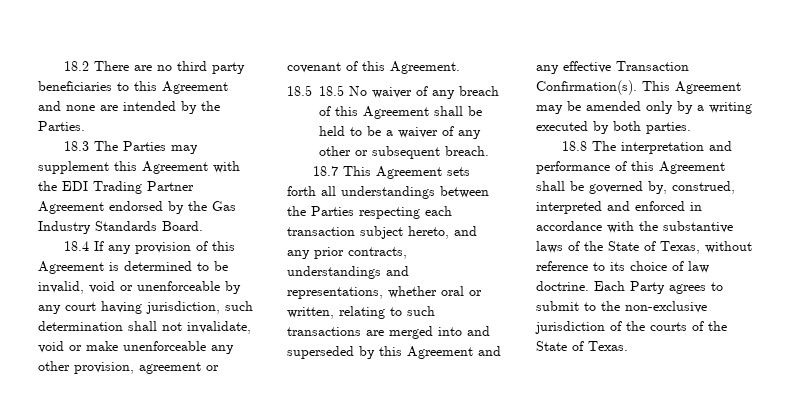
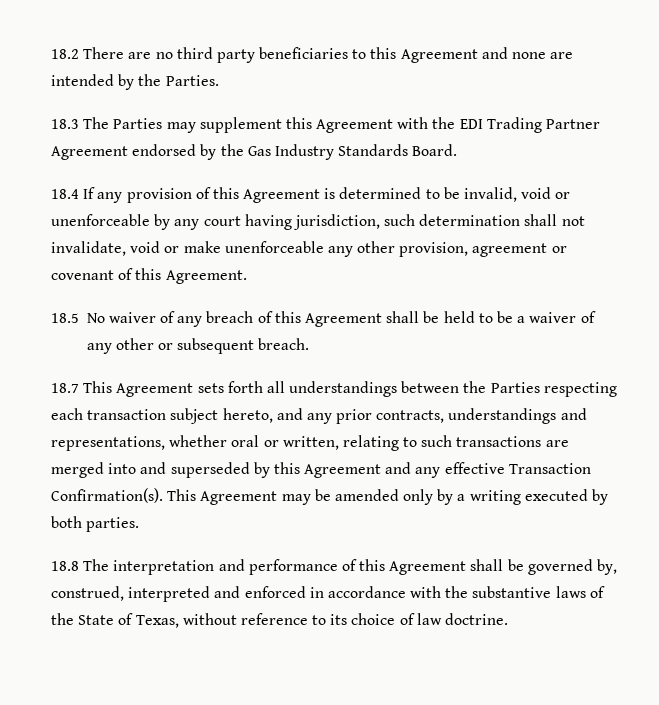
- 18.5 18.5 No waiver of any breach of this Agreement shall be held to be a waiver of any other or subsequent breach.
+ 18.5 No waiver of any breach of this Agreement shall be held to be a waiver of any other or subsequent breach.
- Each Party agrees to submit to the non-exclusive jurisdiction of the courts of the State of Texas.

